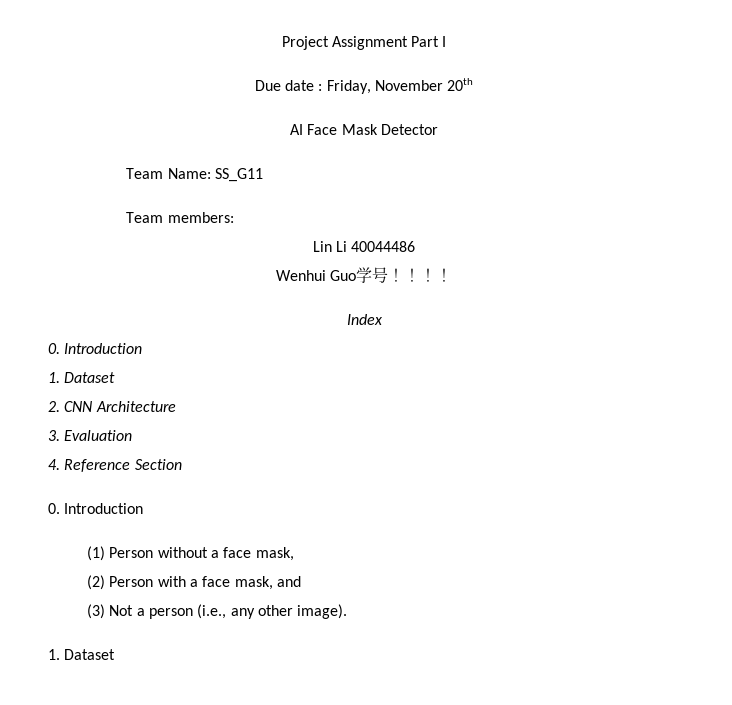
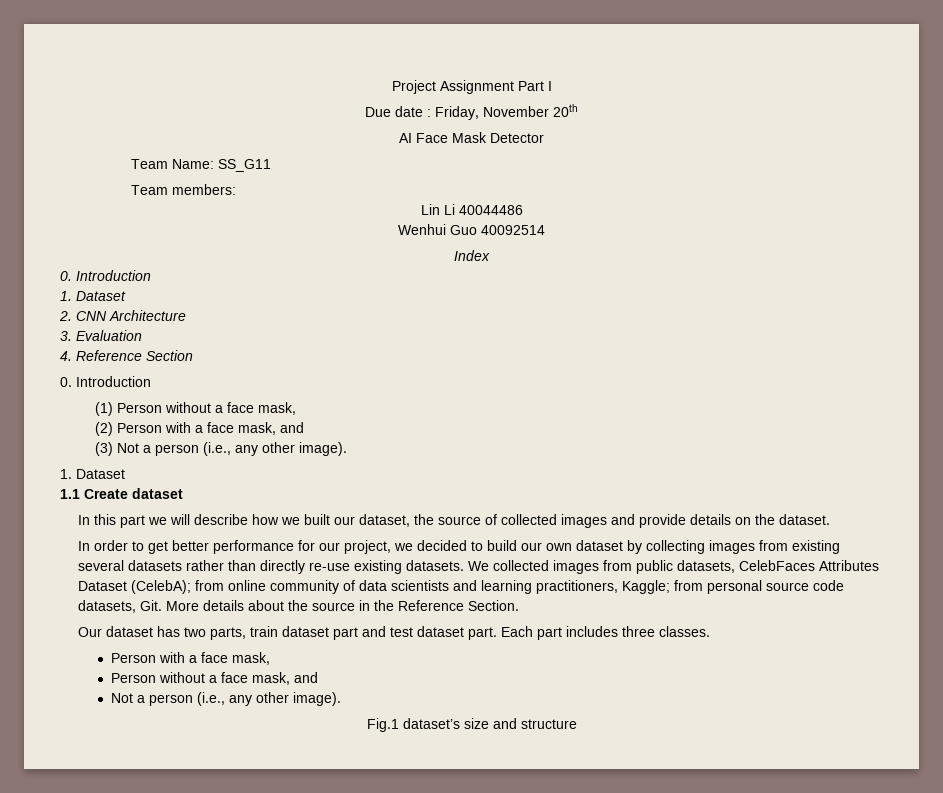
- Wenhui Guo学号！！！！
+ Wenhui Guo 40092514
+ 1.1 Create dataset
+ In this part we will describe how we built our dataset, the source of collected images and provide details on the dataset.
+ In order to get better performance for our project, we decided to build our own dataset by collecting images from existing several datasets rather than directly re-use existing datasets. We collected images from public datasets, CelebFaces Attributes Dataset (CelebA); from online community of data scientists and learning practitioners, Kaggle; from personal source code datasets, Git. More details about the source in the Reference Section.
+ Our dataset has two parts, train dataset part and test dataset part. Each part includes three classes.
+ Person with a face mask,
+ Person without a face mask, and
+ Not a person (i.e., any other image).
+ Fig.1 dataset’s size and structure

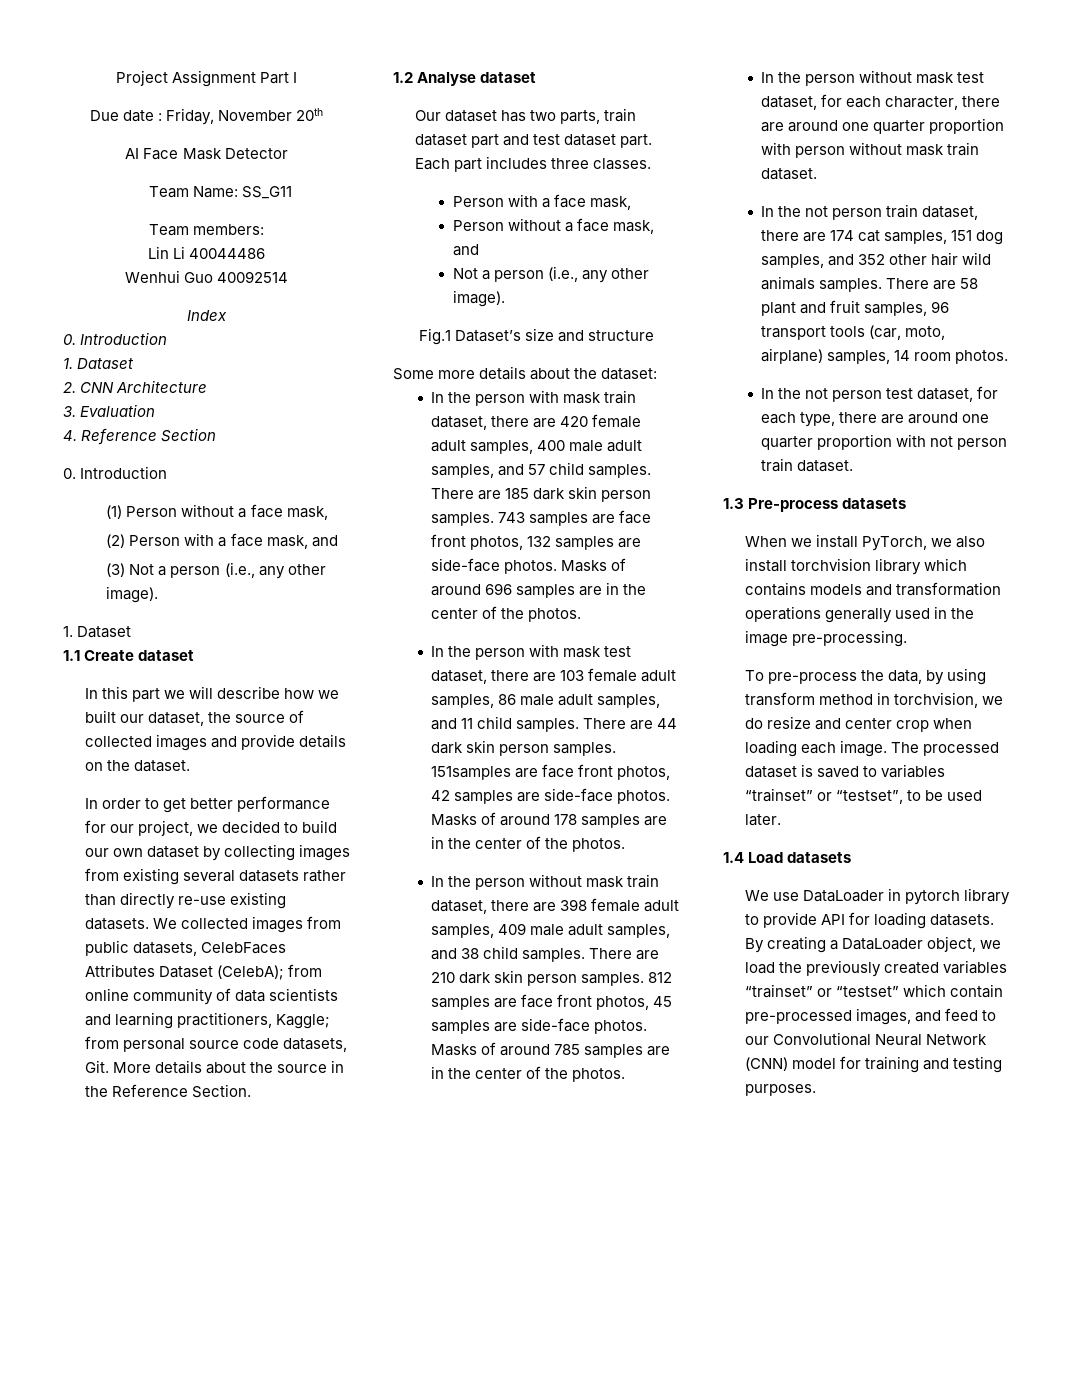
+ 1.2 Analyse dataset
- Fig.1 dataset’s size and structure
+ Fig.1 Dataset’s size and structure
+ Some more details about the dataset:
+ In the person with mask train dataset, there are 420 female adult samples, 400 male adult samples, and 57 child samples. There are 185 dark skin person samples. 743 samples are face front photos, 132 samples are side-face photos. Masks of around 696 samples are in the center of the photos.
+ In the person with mask test dataset, there are 103 female adult samples, 86 male adult samples, and 11 child samples. There are 44 dark skin person samples. 151samples are face front photos, 42 samples are side-face photos. Masks of around 178 samples are in the center of the photos.
+ In the person without mask train dataset, there are 398 female adult samples, 409 male adult samples, and 38 child samples. There are 210 dark skin person samples. 812 samples are face front photos, 45 samples are side-face photos. Masks of around 785 samples are in the center of the photos.
+ In the person without mask test dataset, for each character, there are around one quarter proportion with person without mask train dataset.
+ In the not person train dataset, there are 174 cat samples, 151 dog samples, and 352 other hair wild animals samples. There are 58 plant and fruit samples, 96 transport tools (car, moto, airplane) samples, 14 room photos.
+ In the not person test dataset, for each type, there are around one quarter proportion with not person train dataset.
+ 1.3 Pre-process datasets
+ When we install PyTorch, we also install torchvision library which contains models and transformation operations generally used in the image pre-processing.
+ To pre-process the data, by using transform method in torchvision, we do resize and center crop when loading each image. The processed dataset is saved to variables “trainset” or “testset”, to be used later.
+ 1.4 Load datasets
+ We use DataLoader in pytorch library to provide API for loading datasets. By creating a DataLoader object, we load the previously created variables “trainset” or “testset” which contain pre-processed images, and feed to our Convolutional Neural Network (CNN) model for training and testing purposes.

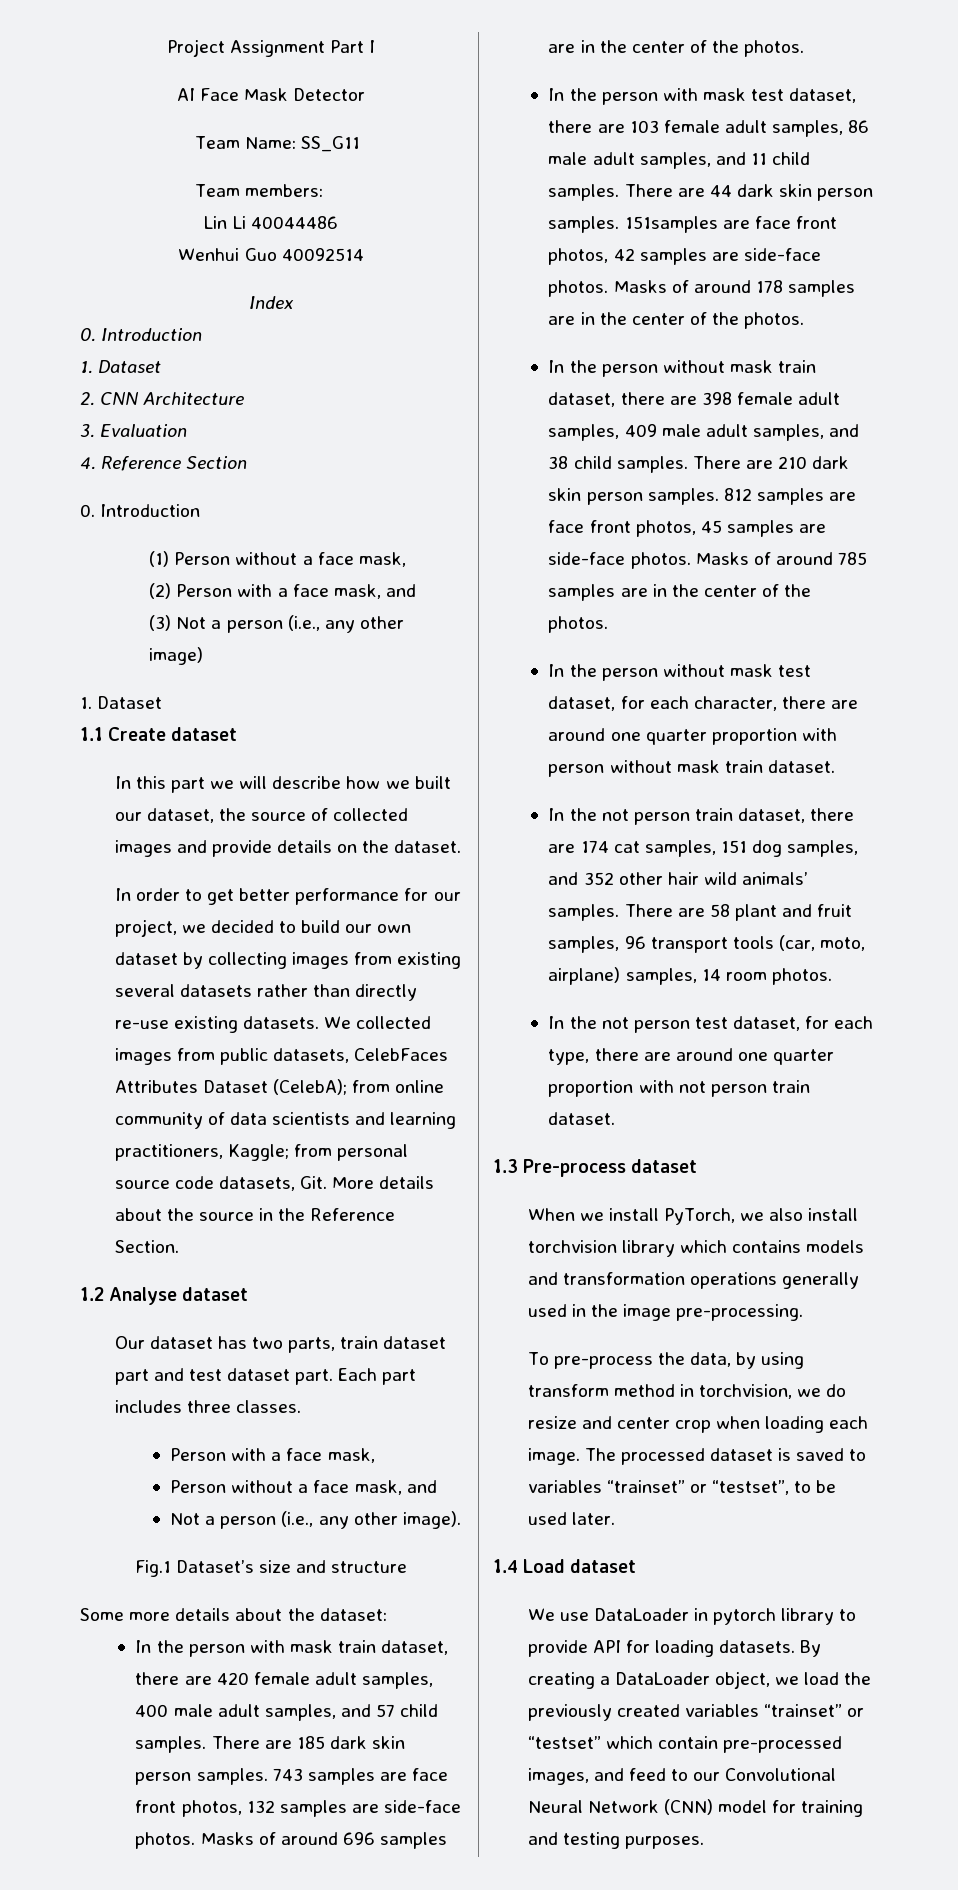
- Due date : Friday, November 20th
- (3) Not a person (i.e., any other image).
+ (3) Not a person (i.e., any other image)
- In the not person train dataset, there are 174 cat samples, 151 dog samples, and 352 other hair wild animals samples.
+ In the not person train dataset, there are 174 cat samples, 151 dog samples, and 352 other hair wild animals’ samples.
- 1.3 Pre-process datasets
+ 1.3 Pre-process dataset
- 1.4 Load datasets
+ 1.4 Load dataset

